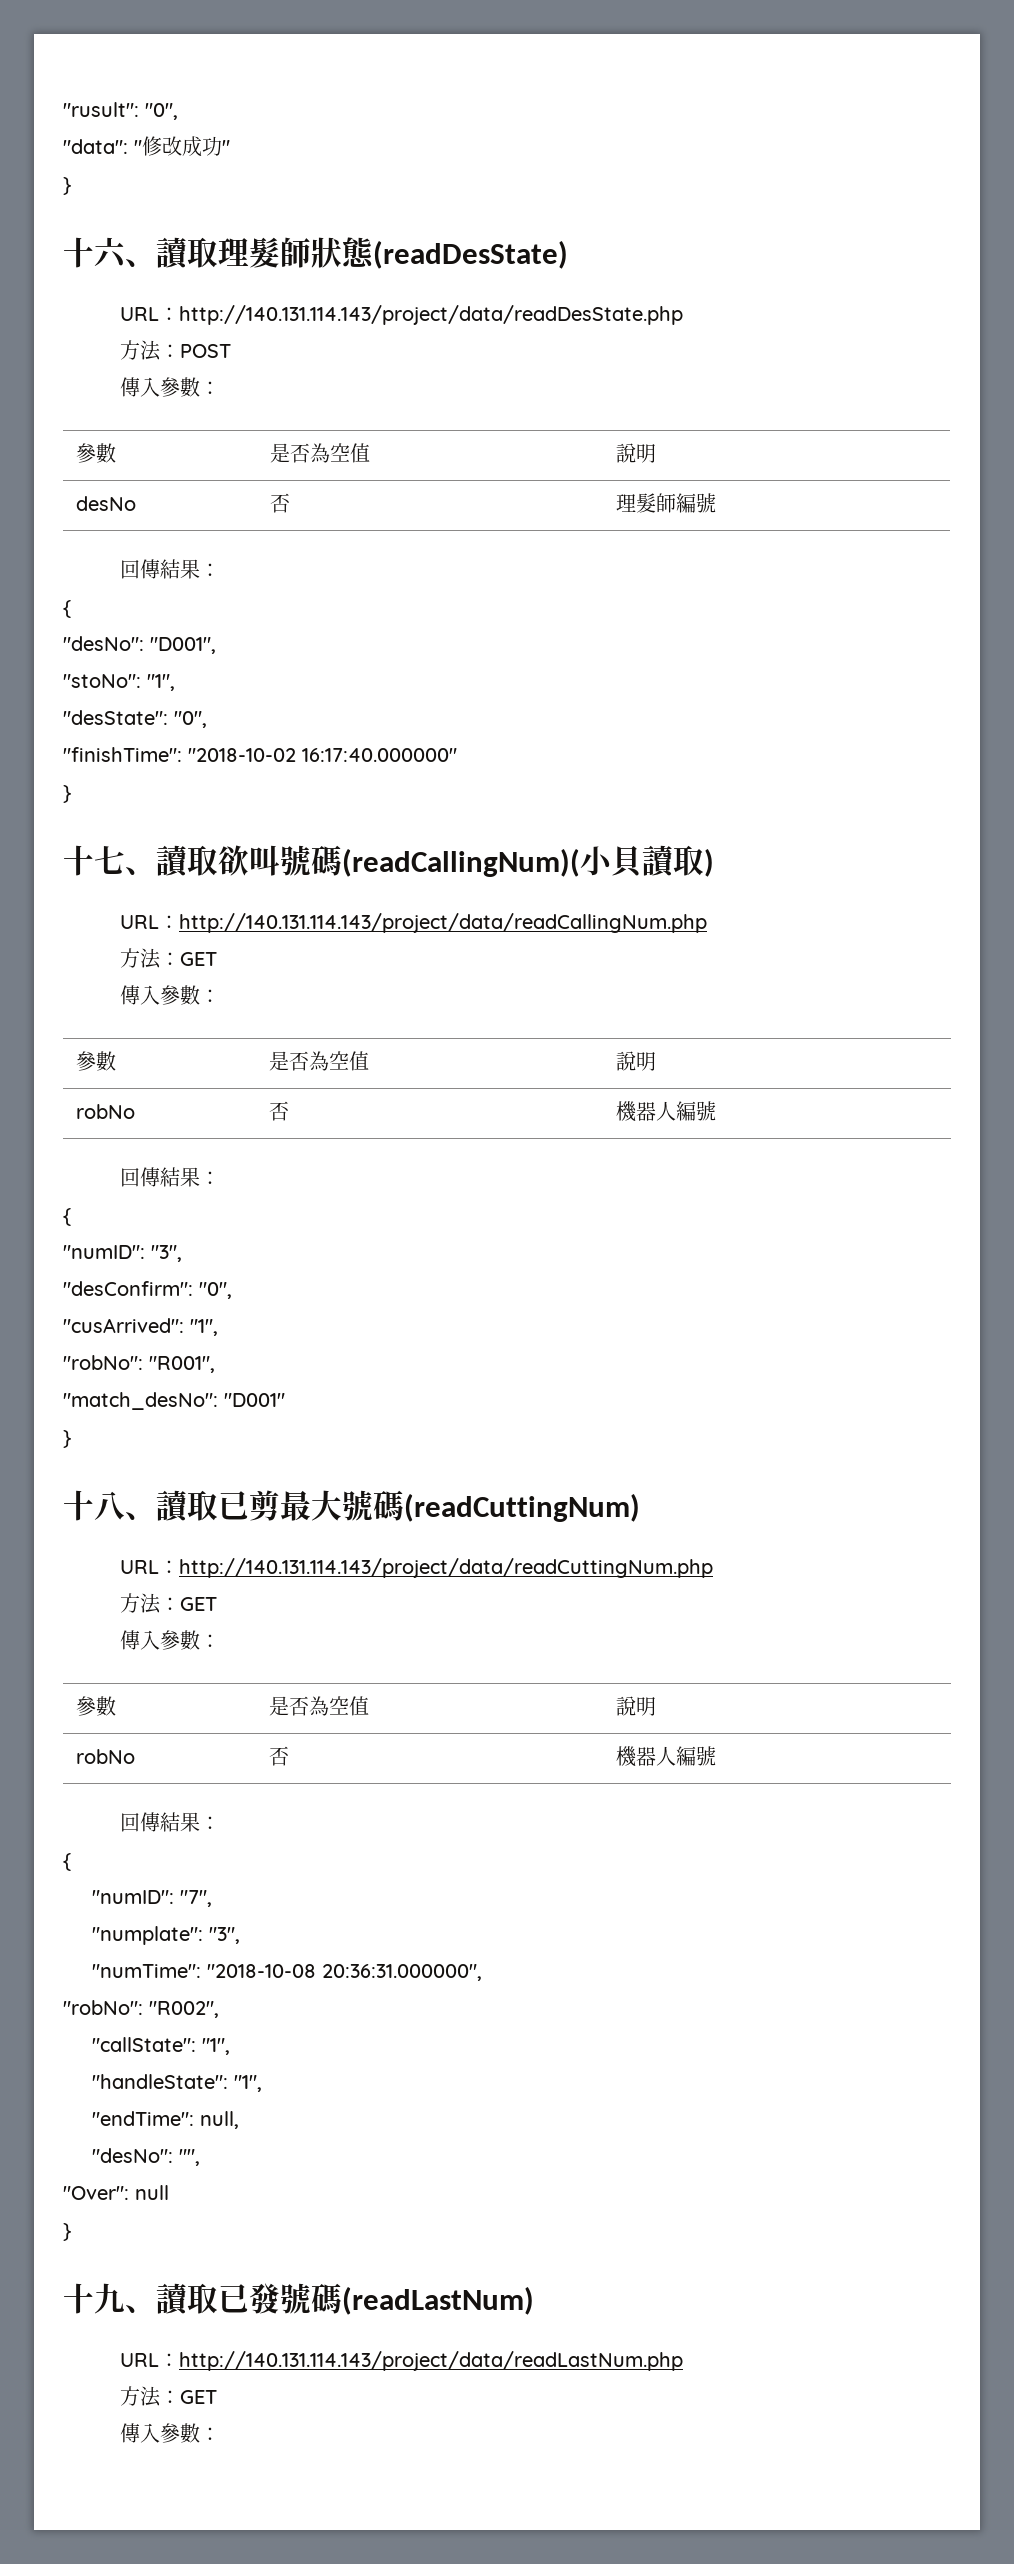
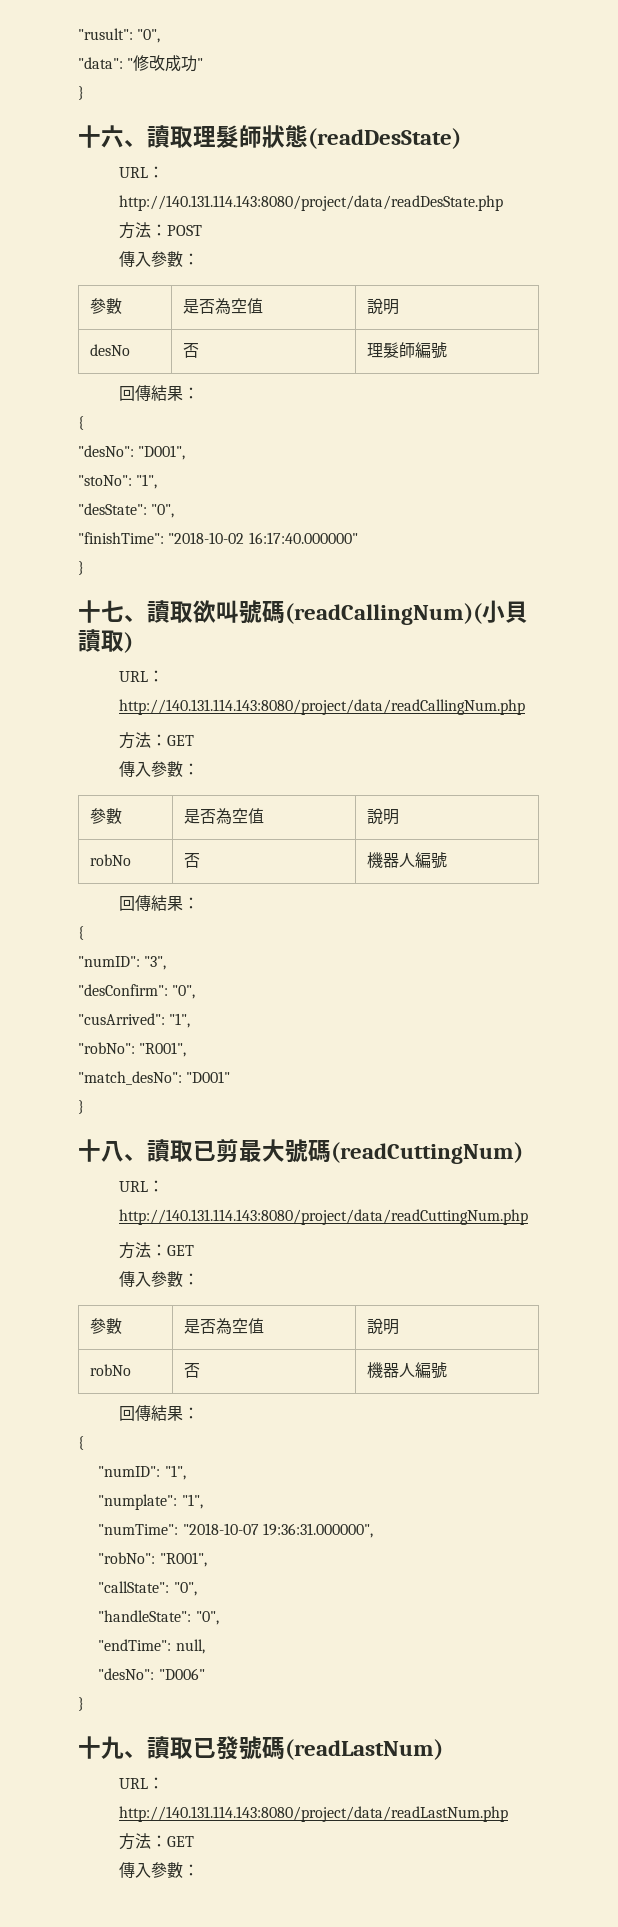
- URL：http://140.131.114.143/project/data/readDesState.php
+ URL：http://140.131.114.143:8080/project/data/readDesState.php
- URL：http://140.131.114.143/project/data/readCallingNum.php
+ URL：http://140.131.114.143:8080/project/data/readCallingNum.php
- URL：http://140.131.114.143/project/data/readCuttingNum.php
+ URL：http://140.131.114.143:8080/project/data/readCuttingNum.php
- "numID": "7",
+ "numID": "1",
- "numplate": "3",
+ "numplate": "1",
- "numTime": "2018-10-08 20:36:31.000000",
- "robNo": "R002",
+ "numTime": "2018-10-07 19:36:31.000000",
+ "robNo": "R001",
- "callState": "1",
+ "callState": "0",
- "handleState": "1",
+ "handleState": "0",
- "desNo": "",
- "Over": null
+ "desNo": "D006"
- URL：http://140.131.114.143/project/data/readLastNum.php
+ URL：http://140.131.114.143:8080/project/data/readLastNum.php

